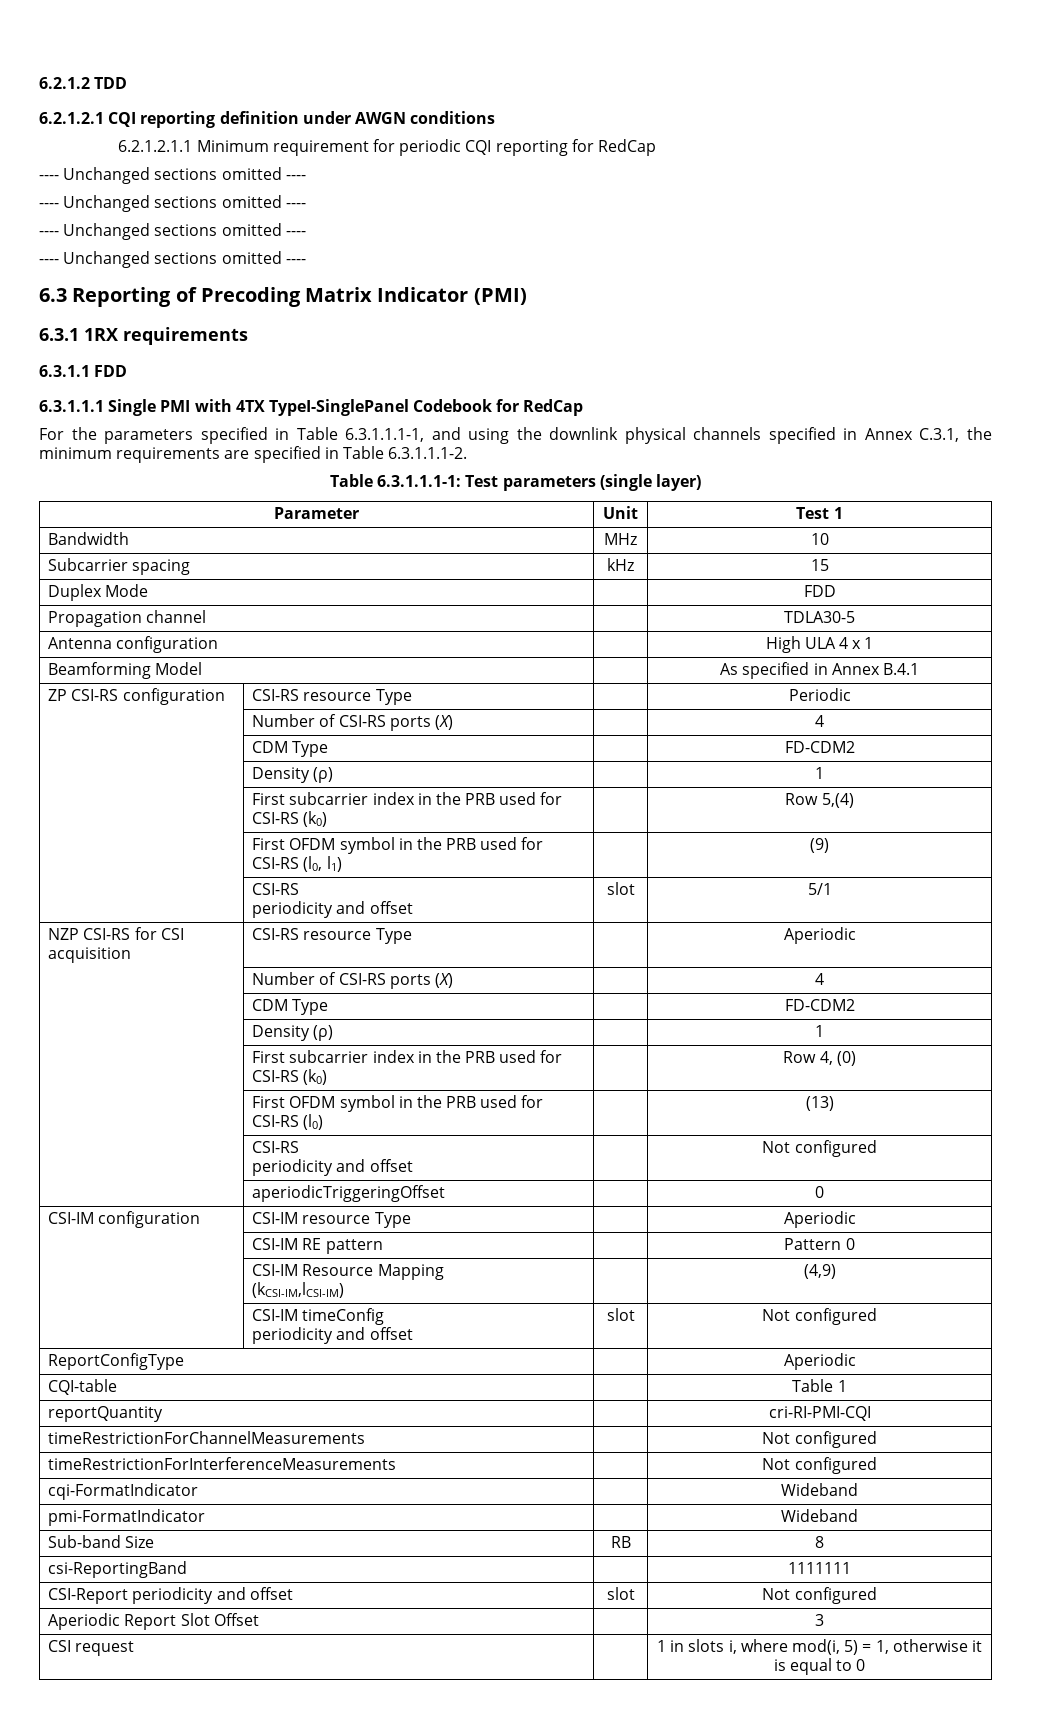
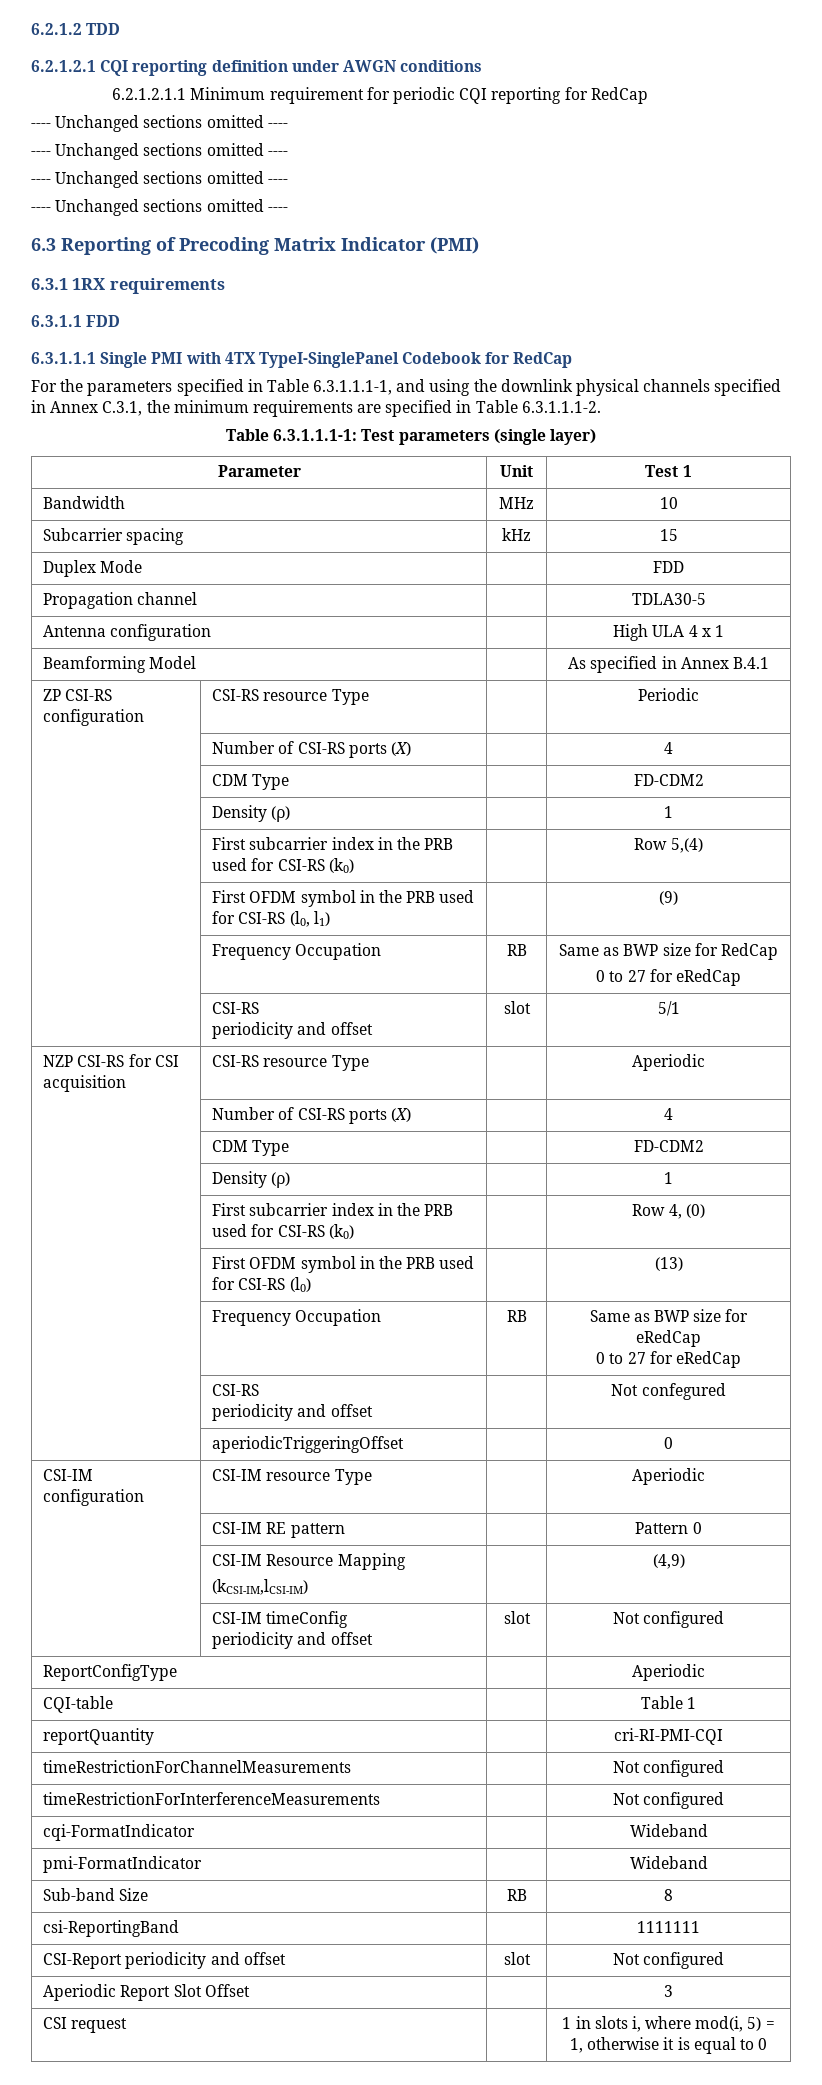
+ | Frequency Occupation | RB | Same as BWP size for RedCap
+ 0 to 27 for eRedCap
  | First OFDM symbol in the PRB used for CSI-RS (l0) | | (13)
+ | Frequency Occupation | RB | Same as BWP size for eRedCap
+ 0 to 27 for eRedCap
  | CSI-RS
- periodicity and offset | | Not configured
+ periodicity and offset | | Not confegured

